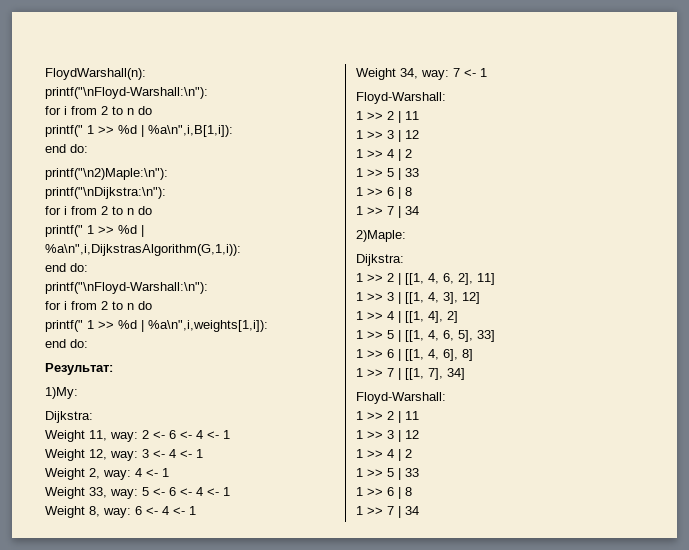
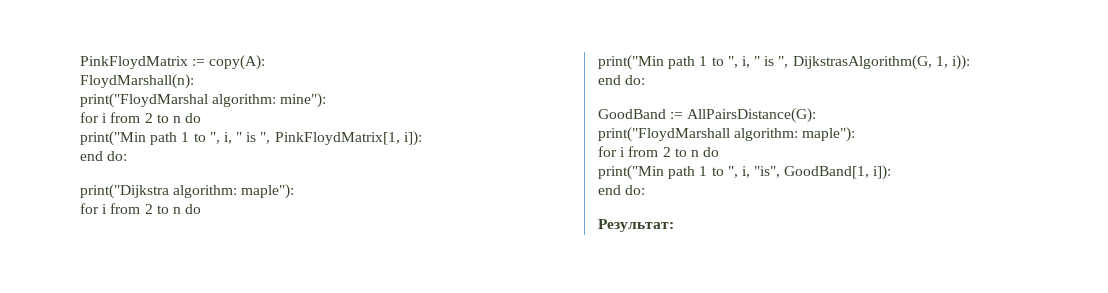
- FloydWarshall(n):
- printf("\nFloyd-Warshall:\n"):
+ PinkFloydMatrix := copy(A):
+ FloydMarshall(n):
+ print("FloydMarshal algorithm: mine"):
  for i from 2 to n do
- printf(" 1 >> %d | %a\n",i,B[1,i]):
+ print("Min path 1 to ", i, " is ", PinkFloydMatrix[1, i]):
  end do:
- printf("\n2)Maple:\n"):
- printf("\nDijkstra:\n"):
+ print("Dijkstra algorithm: maple"):
  for i from 2 to n do
- printf(" 1 >> %d | %a\n",i,DijkstrasAlgorithm(G,1,i)):
+ print("Min path 1 to ", i, " is ", DijkstrasAlgorithm(G, 1, i)):
  end do:
- printf("\nFloyd-Warshall:\n"):
+ GoodBand := AllPairsDistance(G):
+ print("FloydMarshall algorithm: maple"):
  for i from 2 to n do
- printf(" 1 >> %d | %a\n",i,weights[1,i]):
+ print("Min path 1 to ", i, "is", GoodBand[1, i]):
  end do:
  Результат:
- 1)My:
- Dijkstra:
- Weight 11, way: 2 <- 6 <- 4 <- 1
- Weight 12, way: 3 <- 4 <- 1
- Weight 2, way: 4 <- 1
- Weight 33, way: 5 <- 6 <- 4 <- 1
- Weight 8, way: 6 <- 4 <- 1
- Weight 34, way: 7 <- 1
- Floyd-Warshall:
- 1 >> 2 | 11
- 1 >> 3 | 12
- 1 >> 4 | 2
- 1 >> 5 | 33
- 1 >> 6 | 8
- 1 >> 7 | 34
- 2)Maple:
- Dijkstra:
- 1 >> 2 | [[1, 4, 6, 2], 11]
- 1 >> 3 | [[1, 4, 3], 12]
- 1 >> 4 | [[1, 4], 2]
- 1 >> 5 | [[1, 4, 6, 5], 33]
- 1 >> 6 | [[1, 4, 6], 8]
- 1 >> 7 | [[1, 7], 34]
- Floyd-Warshall:
- 1 >> 2 | 11
- 1 >> 3 | 12
- 1 >> 4 | 2
- 1 >> 5 | 33
- 1 >> 6 | 8
- 1 >> 7 | 34

